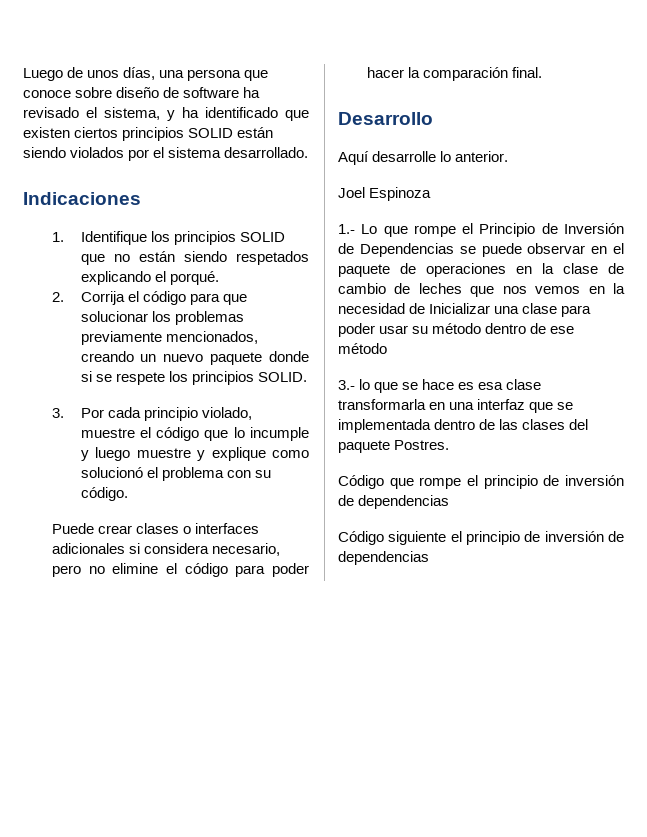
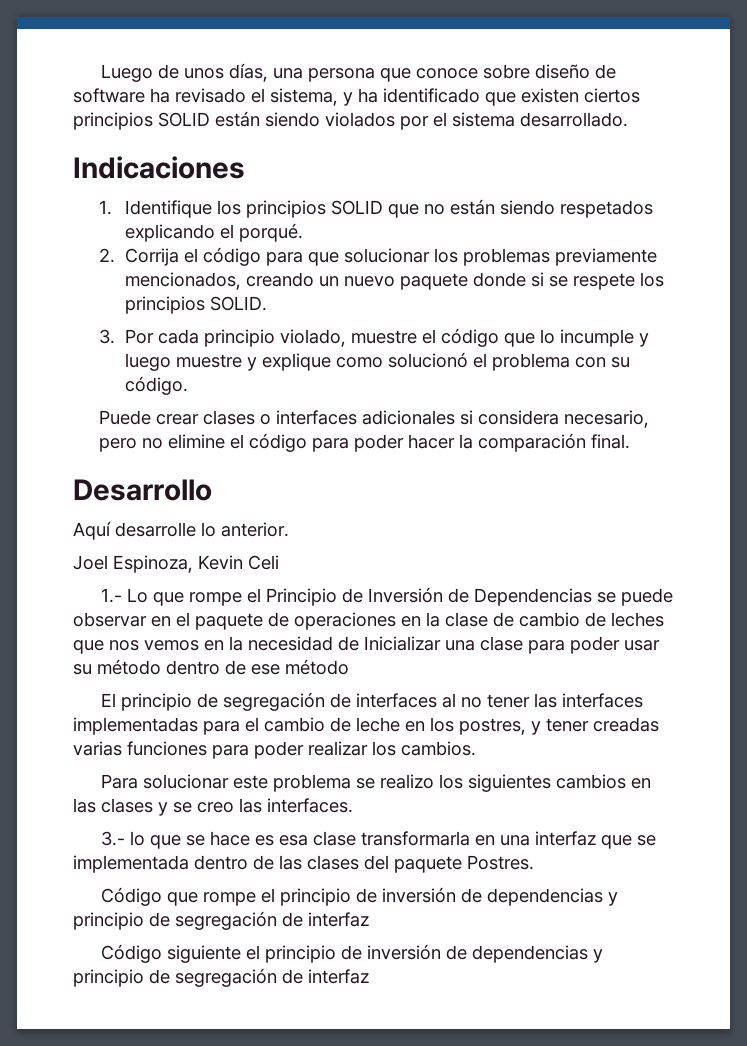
- Joel Espinoza
+ Joel Espinoza, Kevin Celi
+ El principio de segregación de interfaces al no tener las interfaces implementadas para el cambio de leche en los postres, y tener creadas varias funciones para poder realizar los cambios.
+ Para solucionar este problema se realizo los siguientes cambios en las clases y se creo las interfaces.
- Código que rompe el principio de inversión de dependencias
+ Código que rompe el principio de inversión de dependencias y principio de segregación de interfaz
- Código siguiente el principio de inversión de dependencias
+ Código siguiente el principio de inversión de dependencias y principio de segregación de interfaz

